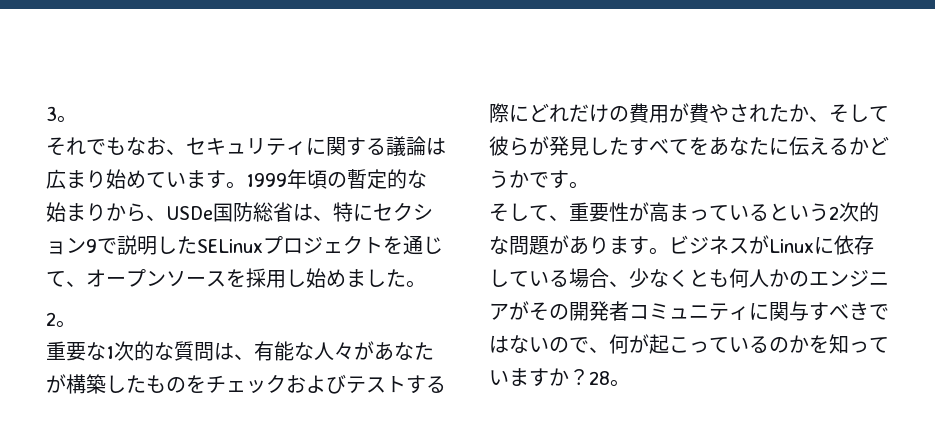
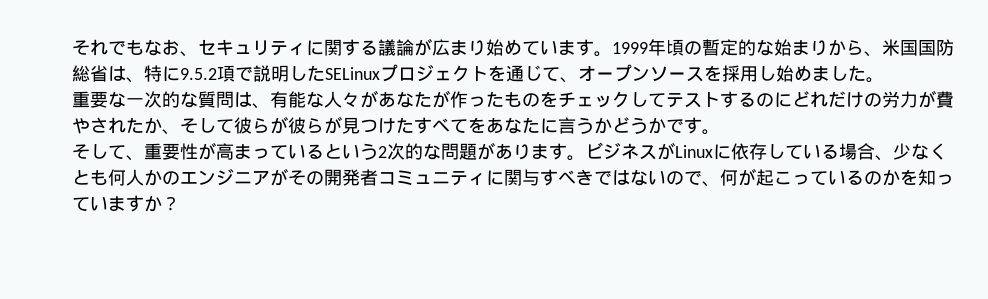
- 3。
- それでもなお、セキュリティに関する議論は広まり始めています。
+ それでもなお、セキュリティに関する議論が広まり始めています。
- 1999年頃の暫定的な始まりから、USDe国防総省は、特にセクション9で説明したSELinuxプロジェクトを通じて、オープンソースを採用し始めました。
+ 1999年頃の暫定的な始まりから、米国国防総省は、特に9.5.2項で説明したSELinuxプロジェクトを通じて、オープンソースを採用し始めました。
- 2。
- 重要な1次的な質問は、有能な人々があなたが構築したものをチェックおよびテストする際にどれだけの費用が費やされたか、そして彼らが発見したすべてをあなたに伝えるかどうかです。
+ 重要な一次的な質問は、有能な人々があなたが作ったものをチェックしてテストするのにどれだけの労力が費やされたか、そして彼らが彼らが見つけたすべてをあなたに言うかどうかです。
- 28。

